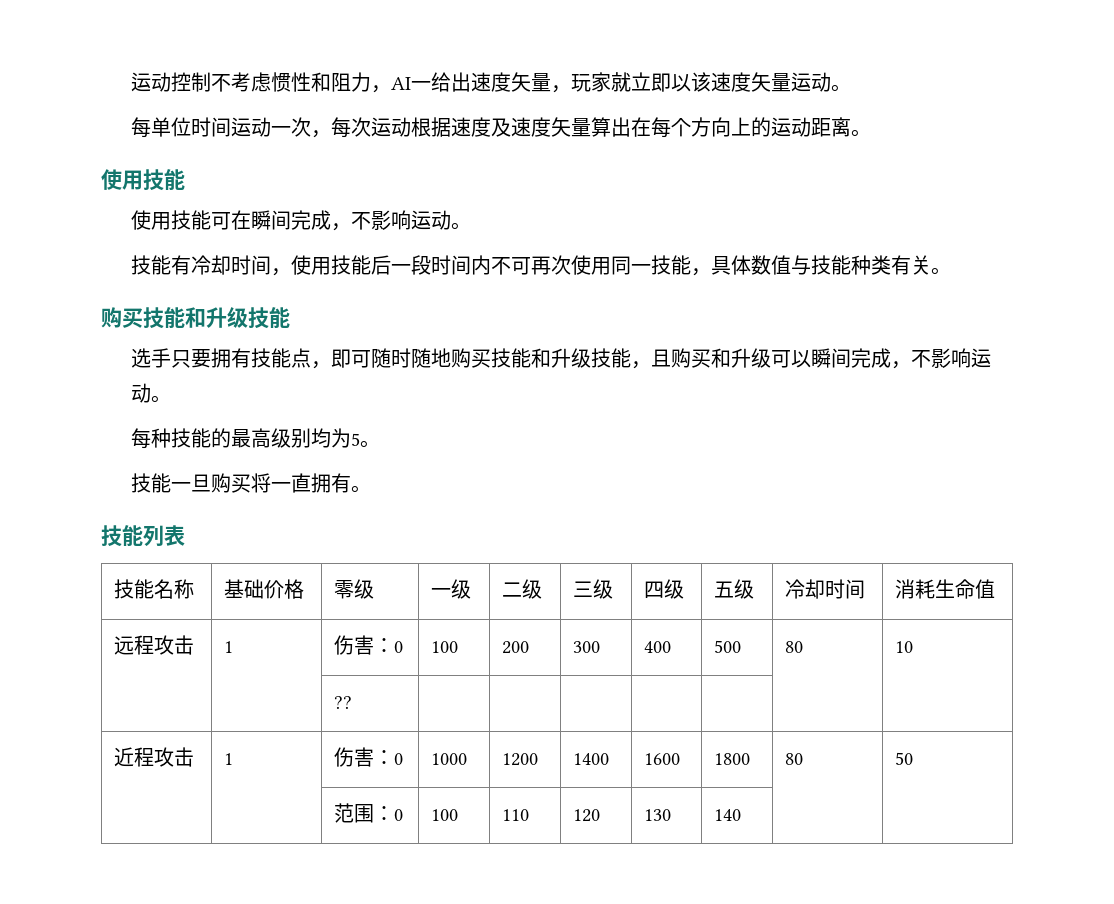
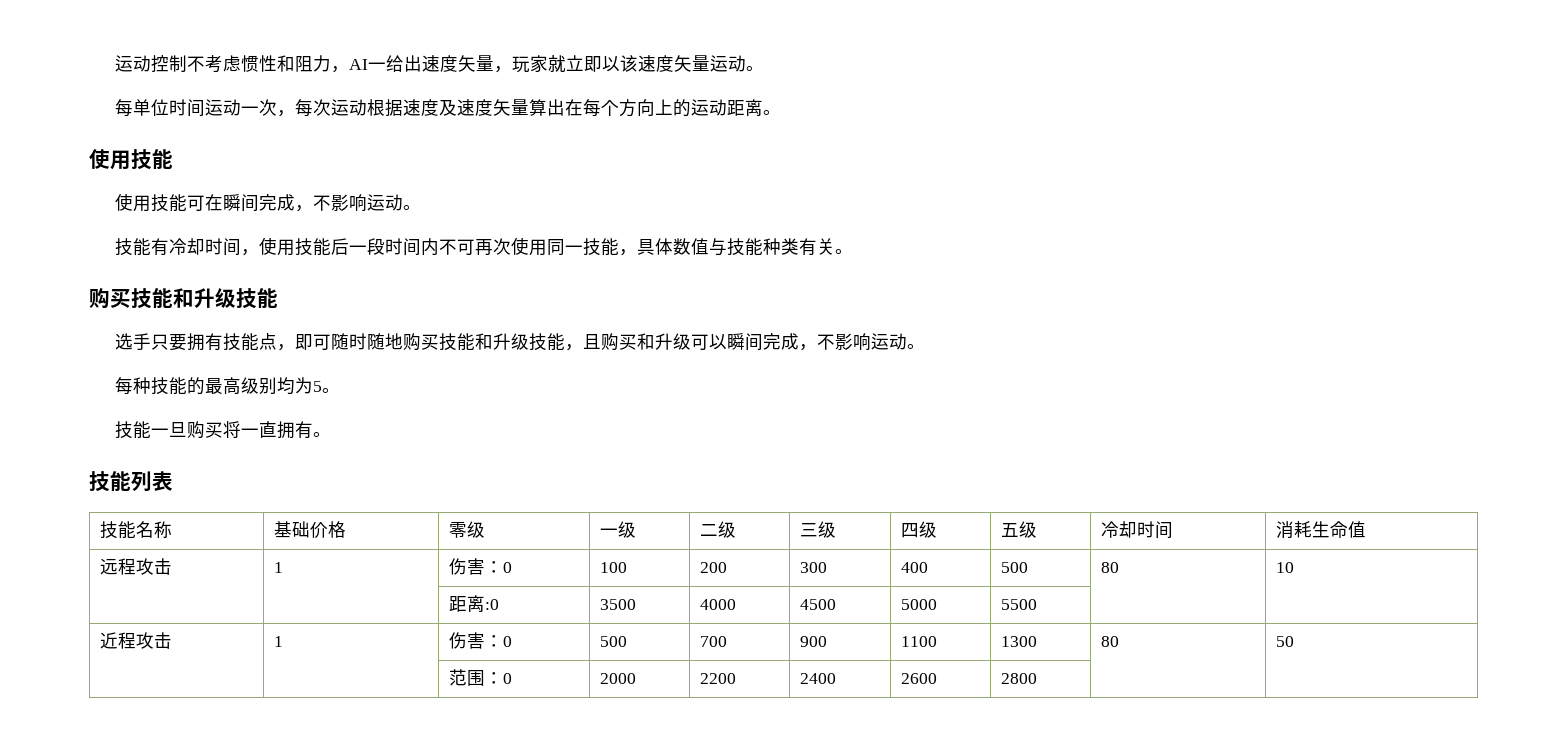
- | | ?? | | | | | | |
+ | | 距离:0 | 3500 | 4000 | 4500 | 5000 | 5500 | |
- 近程攻击 | 1 | 伤害：0 | 1000 | 1200 | 1400 | 1600 | 1800 | 80 | 50
+ 近程攻击 | 1 | 伤害：0 | 500 | 700 | 900 | 1100 | 1300 | 80 | 50
- | | 范围：0 | 100 | 110 | 120 | 130 | 140 | |
+ | | 范围：0 | 2000 | 2200 | 2400 | 2600 | 2800 | |

